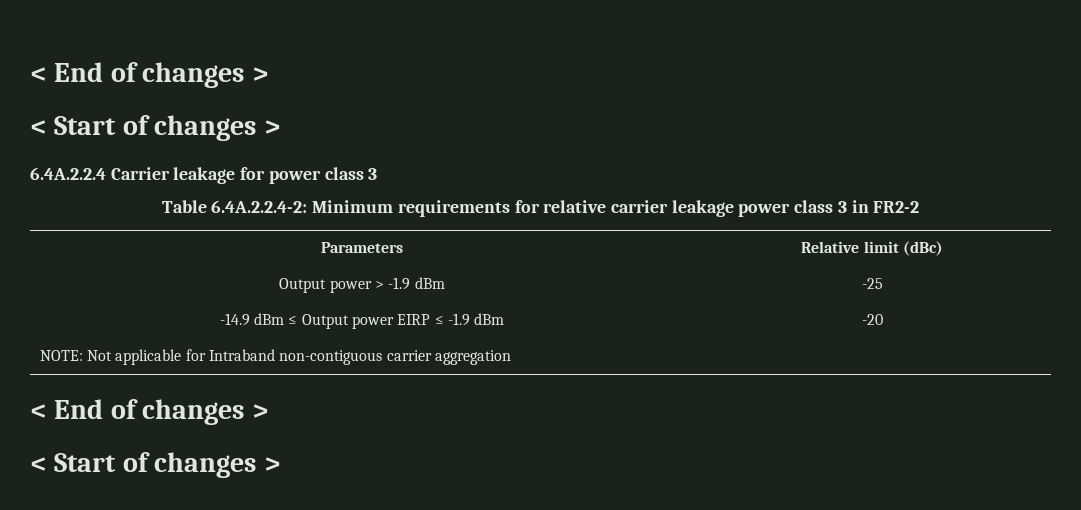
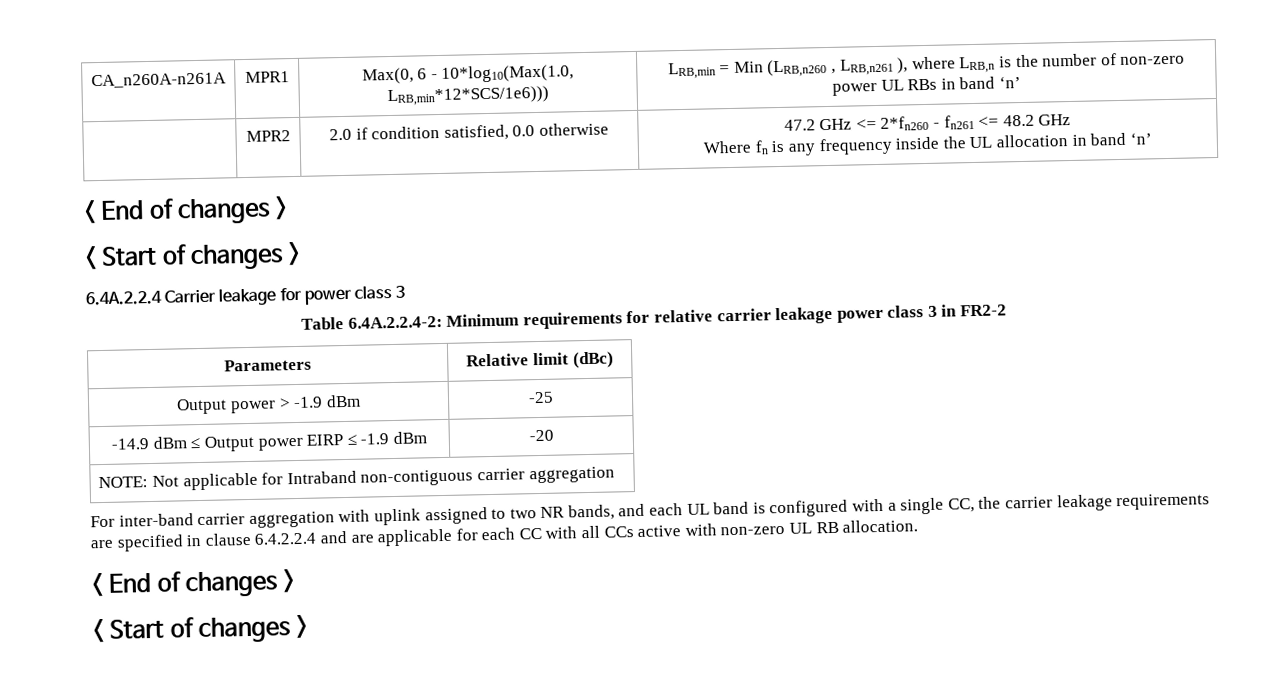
+ CA_n260A-n261A | MPR1 | Max(0, 6 - 10*log10(Max(1.0, LRB,min*12*SCS/1e6))) | LRB,min = Min (LRB,n260 , LRB,n261 ), where LRB,n is the number of non-zero power UL RBs in band ‘n’
+ | MPR2 | 2.0 if condition satisfied, 0.0 otherwise | 47.2 GHz <= 2*fn260 - fn261 <= 48.2 GHz
+ Where fn is any frequency inside the UL allocation in band ‘n’
+ For inter-band carrier aggregation with uplink assigned to two NR bands, and each UL band is configured with a single CC, the carrier leakage requirements are specified in clause 6.4.2.2.4 and are applicable for each CC with all CCs active with non-zero UL RB allocation.

